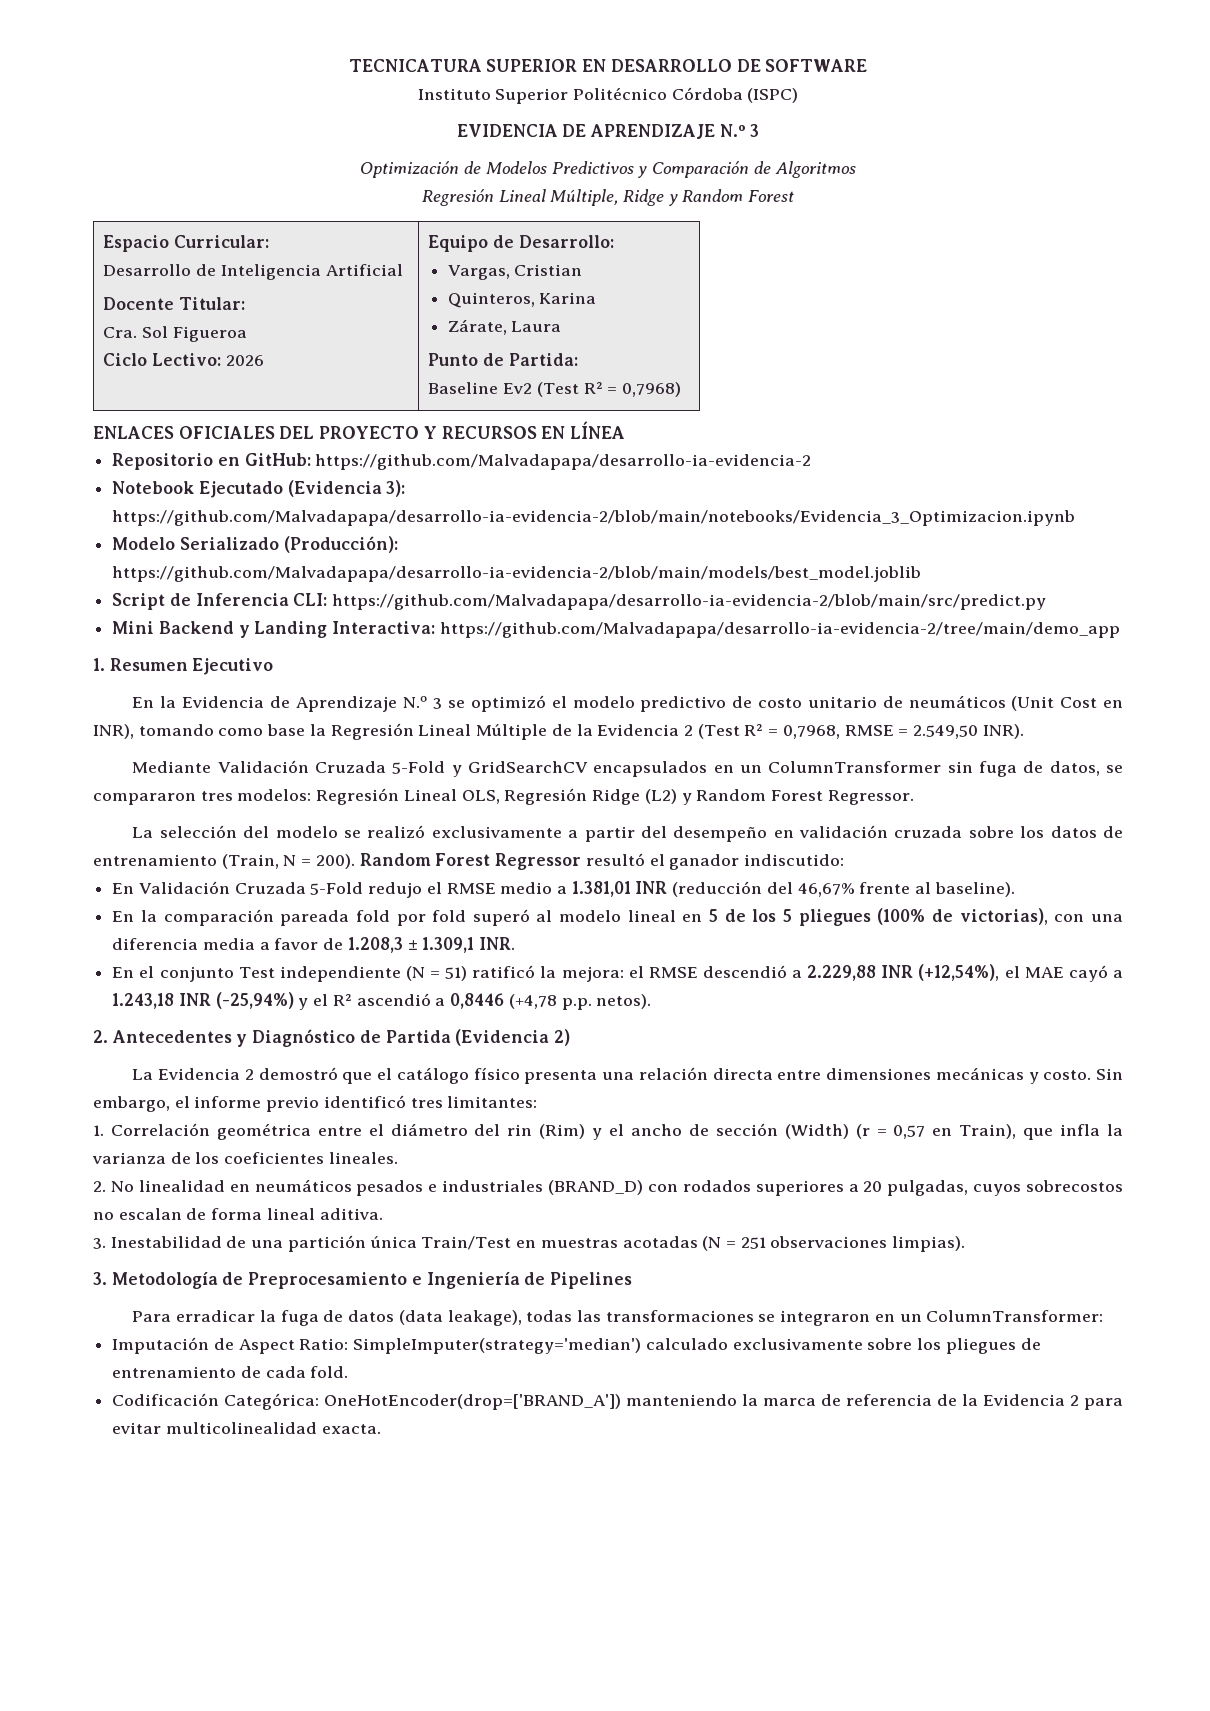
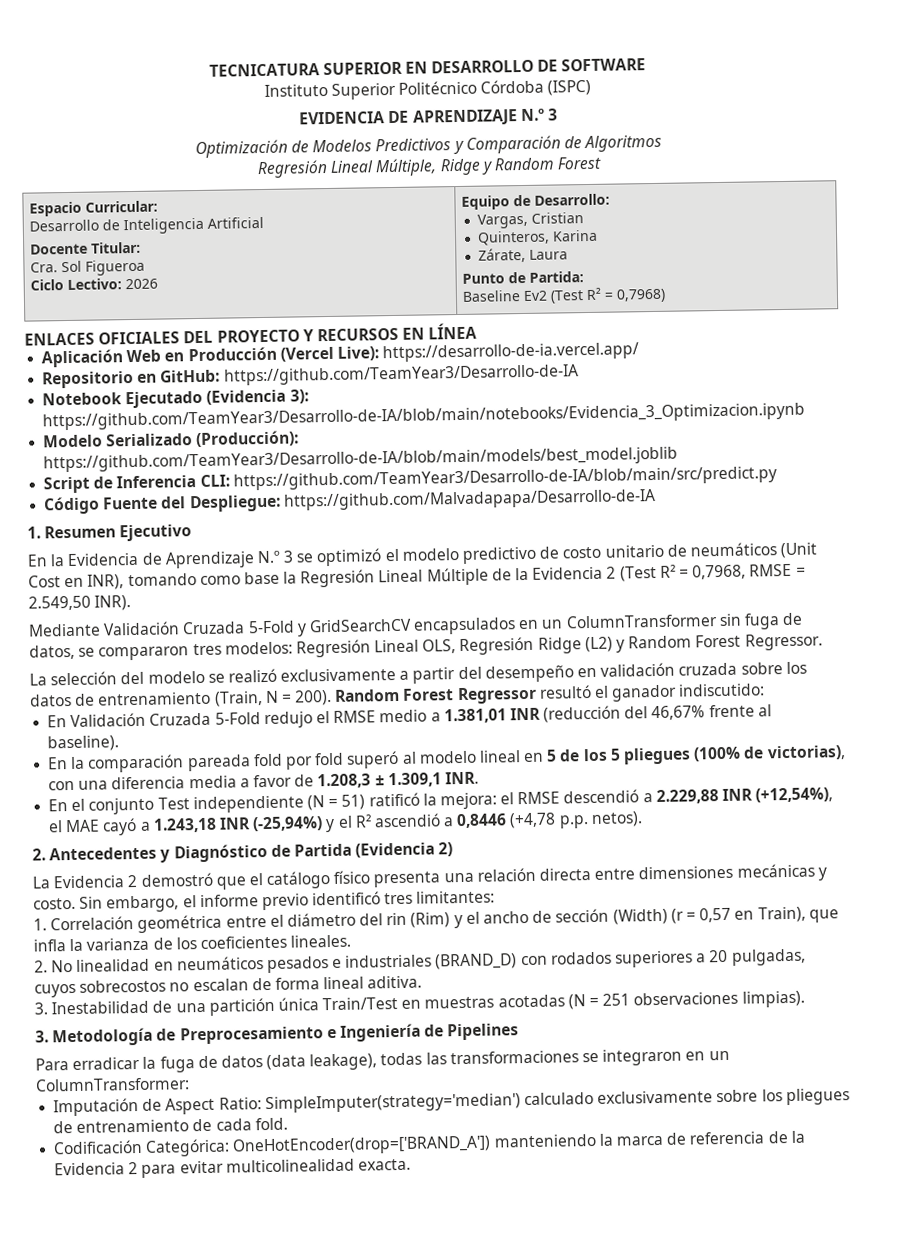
+ Aplicación Web en Producción (Vercel Live): https://desarrollo-de-ia.vercel.app/
- Repositorio en GitHub: https://github.com/Malvadapapa/desarrollo-ia-evidencia-2
+ Repositorio en GitHub: https://github.com/TeamYear3/Desarrollo-de-IA
- Notebook Ejecutado (Evidencia 3): https://github.com/Malvadapapa/desarrollo-ia-evidencia-2/blob/main/notebooks/Evidencia_3_Optimizacion.ipynb
+ Notebook Ejecutado (Evidencia 3): https://github.com/TeamYear3/Desarrollo-de-IA/blob/main/notebooks/Evidencia_3_Optimizacion.ipynb
- Modelo Serializado (Producción): https://github.com/Malvadapapa/desarrollo-ia-evidencia-2/blob/main/models/best_model.joblib
+ Modelo Serializado (Producción): https://github.com/TeamYear3/Desarrollo-de-IA/blob/main/models/best_model.joblib
- Script de Inferencia CLI: https://github.com/Malvadapapa/desarrollo-ia-evidencia-2/blob/main/src/predict.py
- Mini Backend y Landing Interactiva: https://github.com/Malvadapapa/desarrollo-ia-evidencia-2/tree/main/demo_app
+ Script de Inferencia CLI: https://github.com/TeamYear3/Desarrollo-de-IA/blob/main/src/predict.py
+ Código Fuente del Despliegue: https://github.com/Malvadapapa/Desarrollo-de-IA

